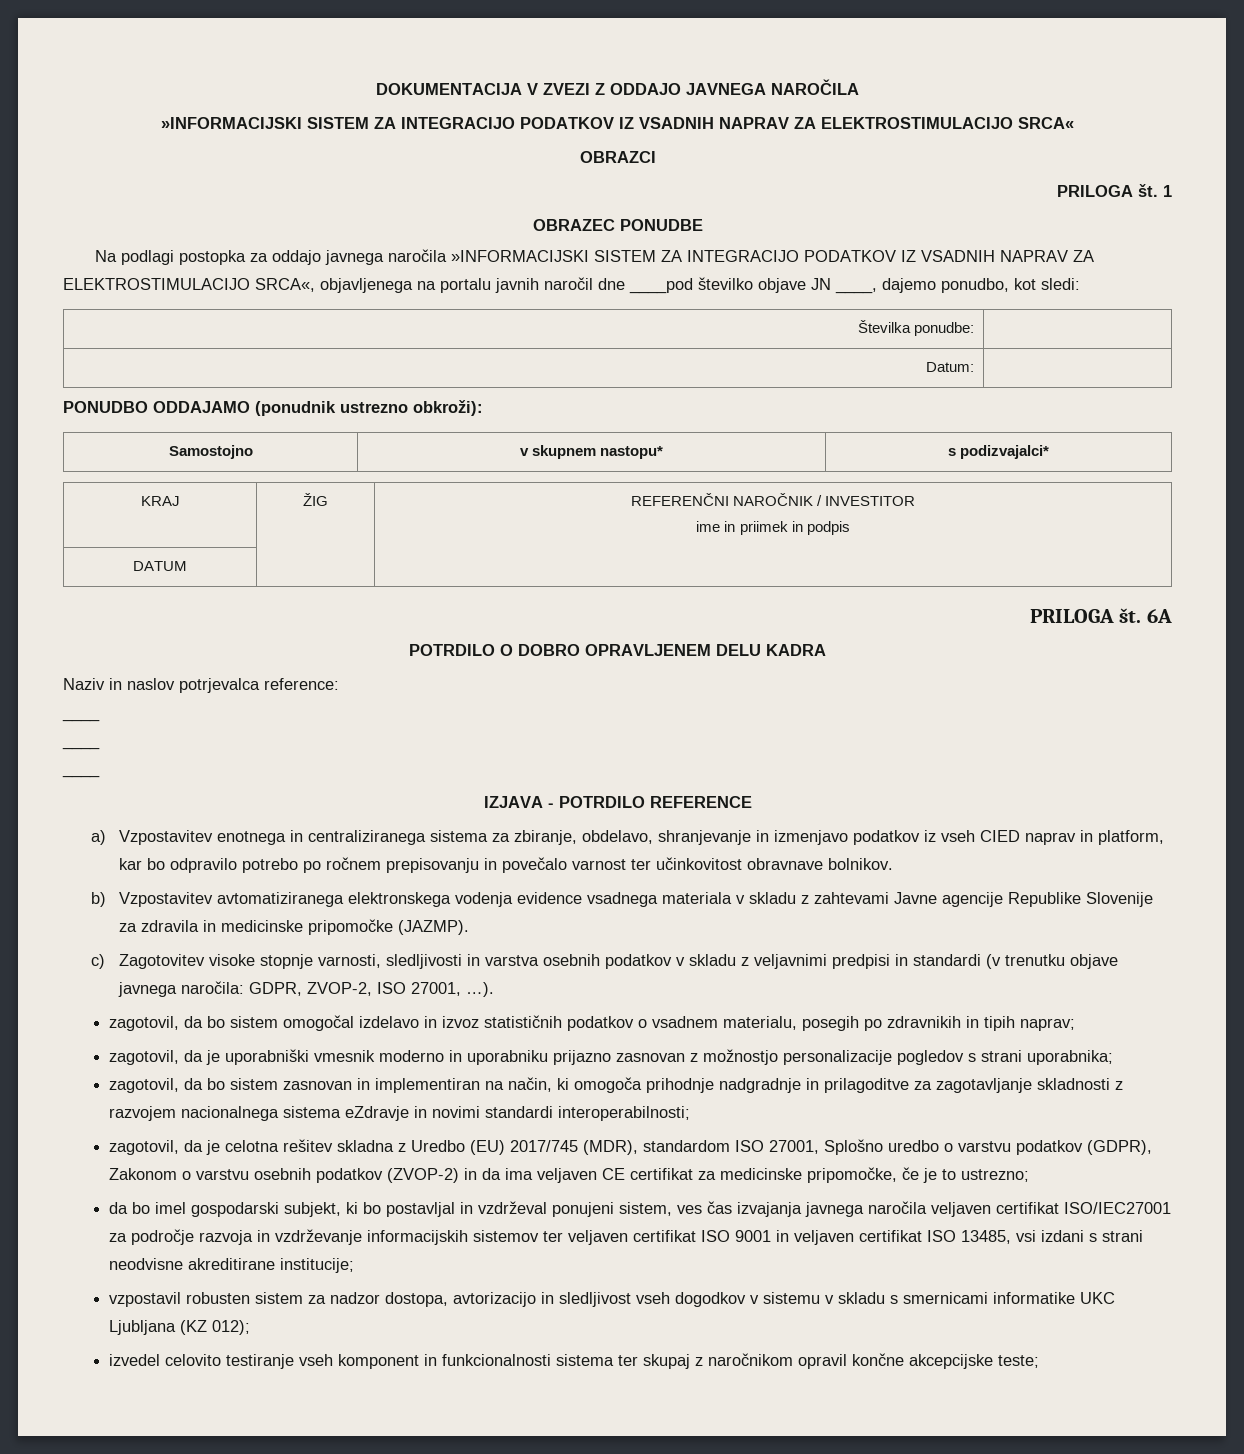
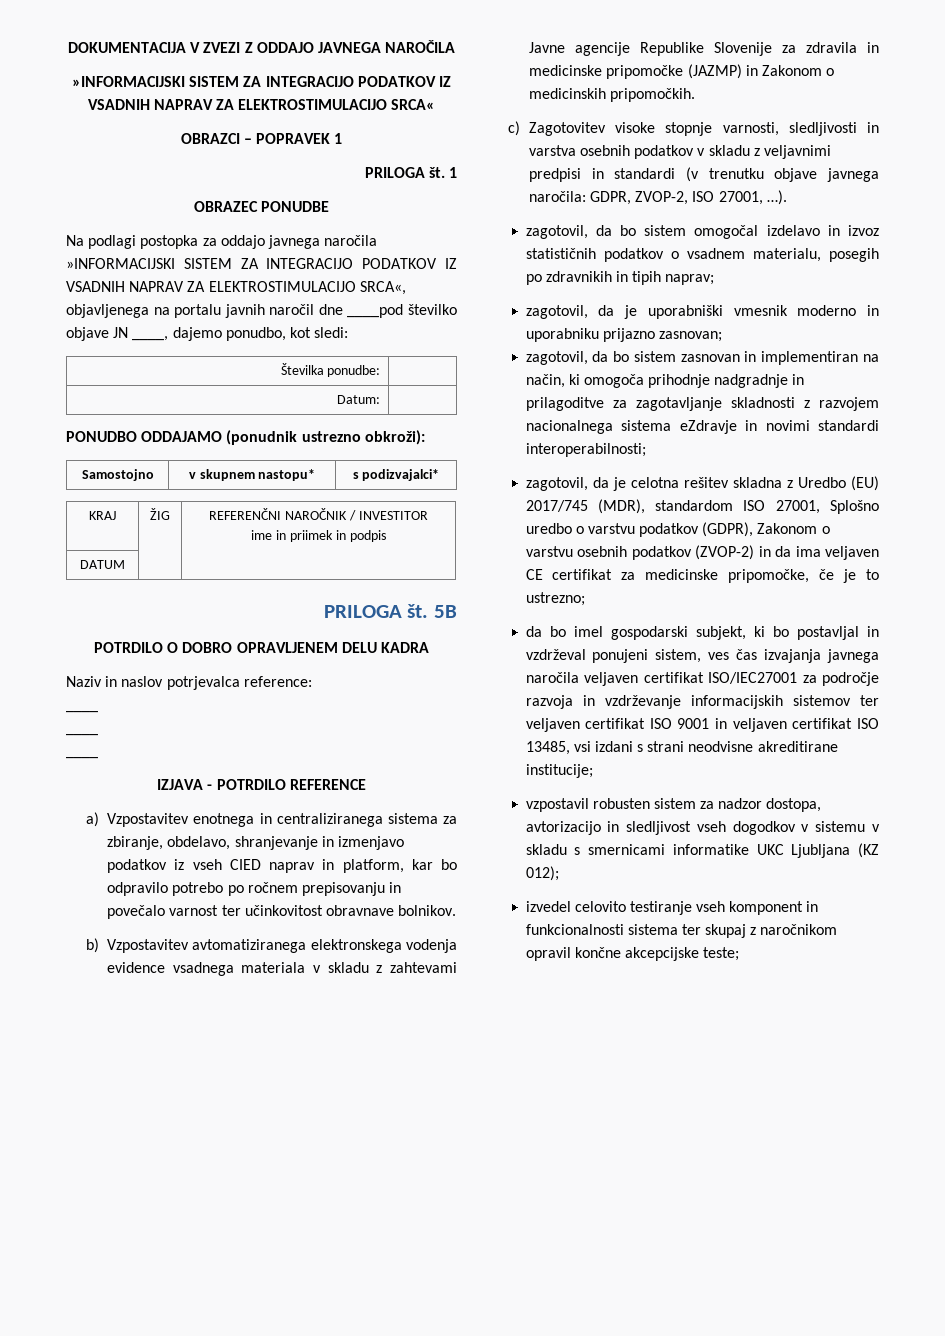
- OBRAZCI
+ OBRAZCI – POPRAVEK 1
- 6A
+ 5B
- b) Vzpostavitev avtomatiziranega elektronskega vodenja evidence vsadnega materiala v skladu z zahtevami Javne agencije Republike Slovenije za zdravila in medicinske pripomočke (JAZMP).
+ b) Vzpostavitev avtomatiziranega elektronskega vodenja evidence vsadnega materiala v skladu z zahtevami Javne agencije Republike Slovenije za zdravila in medicinske pripomočke (JAZMP) in Zakonom o medicinskih pripomočkih.
- zagotovil, da je uporabniški vmesnik moderno in uporabniku prijazno zasnovan z možnostjo personalizacije pogledov s strani uporabnika;
+ zagotovil, da je uporabniški vmesnik moderno in uporabniku prijazno zasnovan;

